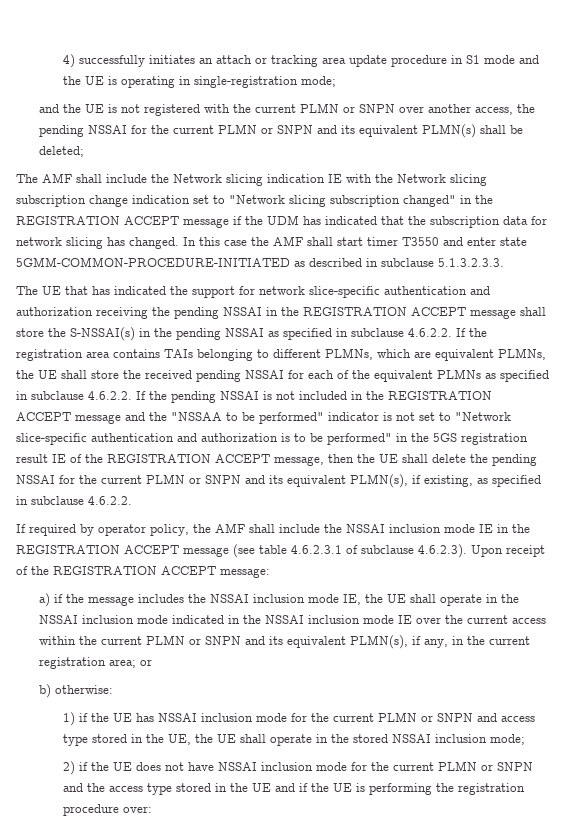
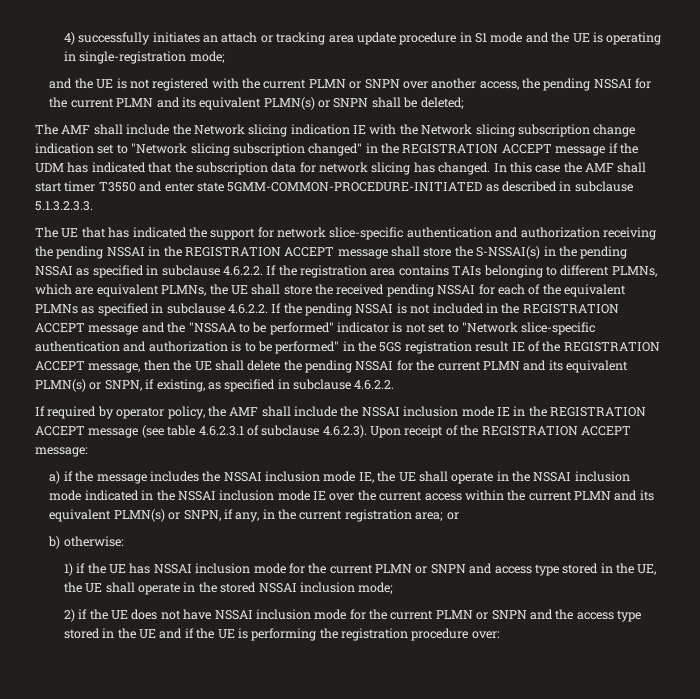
- and the UE is not registered with the current PLMN or SNPN over another access, the pending NSSAI for the current PLMN or SNPN and its equivalent PLMN(s) shall be deleted;
+ and the UE is not registered with the current PLMN or SNPN over another access, the pending NSSAI for the current PLMN and its equivalent PLMN(s) or SNPN shall be deleted;
- The UE that has indicated the support for network slice-specific authentication and authorization receiving the pending NSSAI in the REGISTRATION ACCEPT message shall store the S-NSSAI(s) in the pending NSSAI as specified in subclause 4.6.2.2. If the registration area contains TAIs belonging to different PLMNs, which are equivalent PLMNs, the UE shall store the received pending NSSAI for each of the equivalent PLMNs as specified in subclause 4.6.2.2. If the pending NSSAI is not included in the REGISTRATION ACCEPT message and the "NSSAA to be performed" indicator is not set to "Network slice-specific authentication and authorization is to be performed" in the 5GS registration result IE of the REGISTRATION ACCEPT message, then the UE shall delete the pending NSSAI for the current PLMN or SNPN and its equivalent PLMN(s), if existing, as specified in subclause 4.6.2.2.
+ The UE that has indicated the support for network slice-specific authentication and authorization receiving the pending NSSAI in the REGISTRATION ACCEPT message shall store the S-NSSAI(s) in the pending NSSAI as specified in subclause 4.6.2.2. If the registration area contains TAIs belonging to different PLMNs, which are equivalent PLMNs, the UE shall store the received pending NSSAI for each of the equivalent PLMNs as specified in subclause 4.6.2.2. If the pending NSSAI is not included in the REGISTRATION ACCEPT message and the "NSSAA to be performed" indicator is not set to "Network slice-specific authentication and authorization is to be performed" in the 5GS registration result IE of the REGISTRATION ACCEPT message, then the UE shall delete the pending NSSAI for the current PLMN and its equivalent PLMN(s) or SNPN, if existing, as specified in subclause 4.6.2.2.
- a) if the message includes the NSSAI inclusion mode IE, the UE shall operate in the NSSAI inclusion mode indicated in the NSSAI inclusion mode IE over the current access within the current PLMN or SNPN and its equivalent PLMN(s), if any, in the current registration area; or
+ a) if the message includes the NSSAI inclusion mode IE, the UE shall operate in the NSSAI inclusion mode indicated in the NSSAI inclusion mode IE over the current access within the current PLMN and its equivalent PLMN(s) or SNPN, if any, in the current registration area; or

